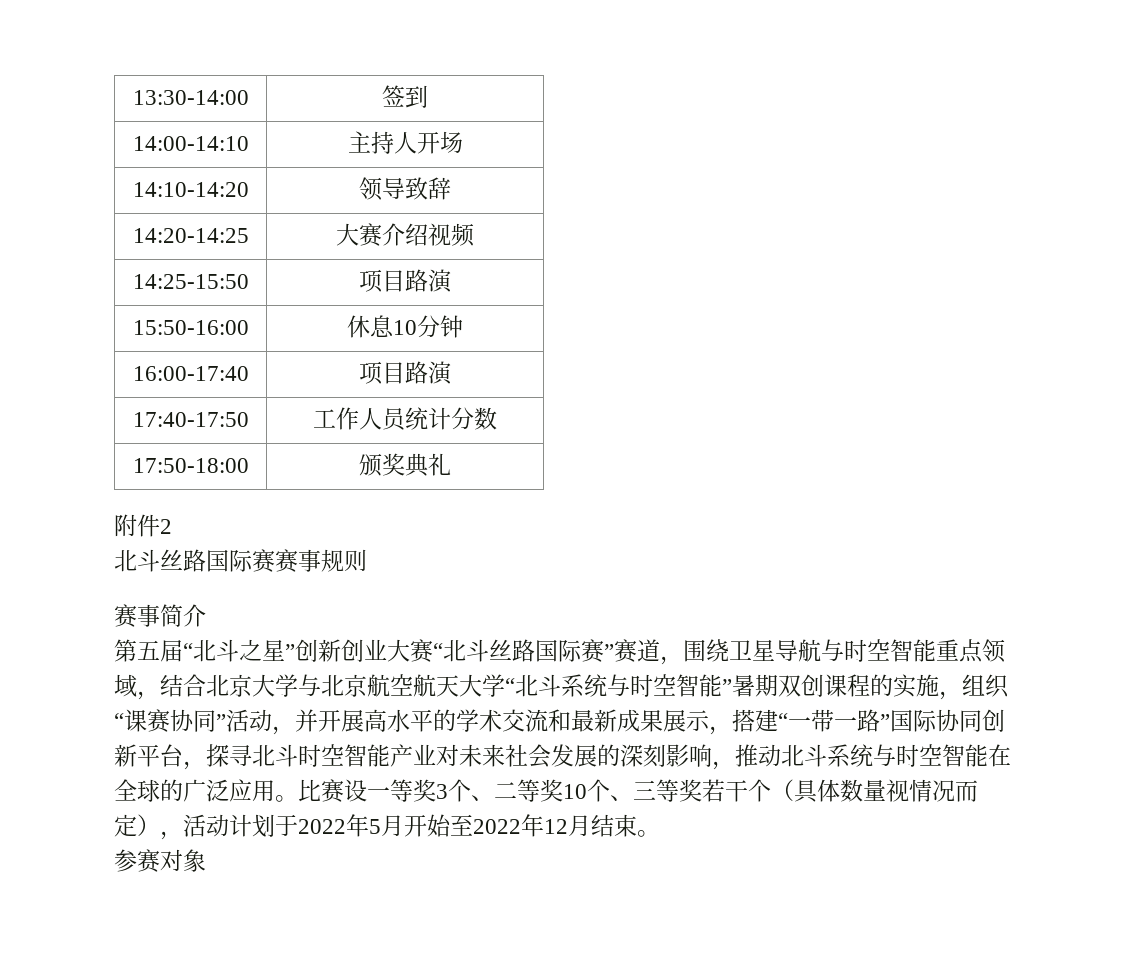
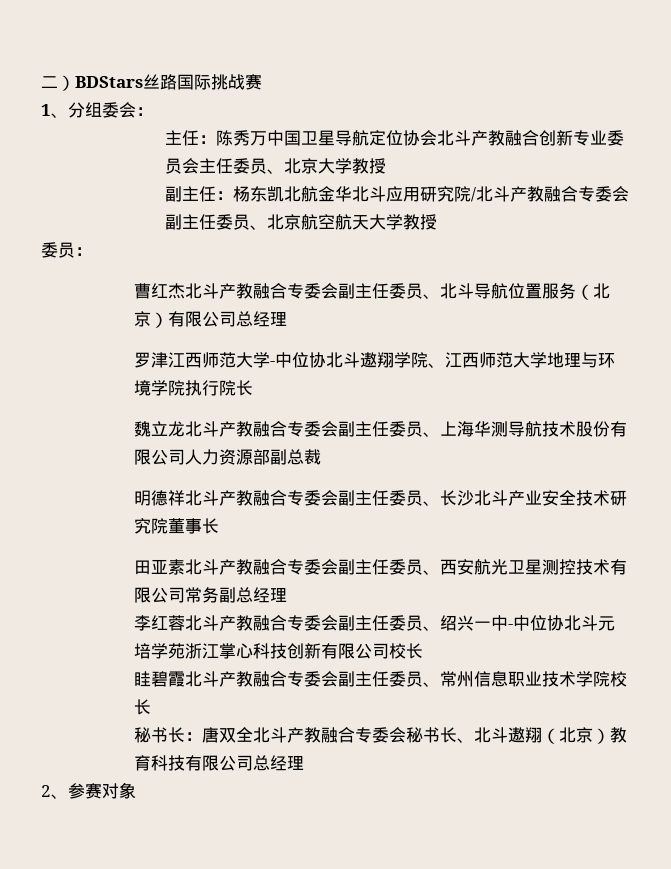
- 13:30-14:00 | 签到
- 14:00-14:10 | 主持人开场
- 14:10-14:20 | 领导致辞
- 14:20-14:25 | 大赛介绍视频
- 14:25-15:50 | 项目路演
- 15:50-16:00 | 休息10分钟
- 16:00-17:40 | 项目路演
- 17:40-17:50 | 工作人员统计分数
- 17:50-18:00 | 颁奖典礼
- 附件2
- 北斗丝路国际赛赛事规则
- 赛事简介
- 第五届“北斗之星”创新创业大赛“北斗丝路国际赛”赛道，围绕卫星导航与时空智能重点领域，结合北京大学与北京航空航天大学“北斗系统与时空智能”暑期双创课程的实施，组织“课赛协同”活动，并开展高水平的学术交流和最新成果展示，搭建“一带一路”国际协同创新平台，探寻北斗时空智能产业对未来社会发展的深刻影响，推动北斗系统与时空智能在全球的广泛应用。比赛设一等奖3个、二等奖10个、三等奖若干个（具体数量视情况而定），活动计划于2022年5月开始至2022年12月结束。
- 参赛对象
+ 二）BDStars丝路国际挑战赛
+ 1、分组委会：
+ 主任：陈秀万中国卫星导航定位协会北斗产教融合创新专业委员会主任委员、北京大学教授
+ 副主任：杨东凯北航金华北斗应用研究院/北斗产教融合专委会副主任委员、北京航空航天大学教授
+ 委员：
+ 曹红杰北斗产教融合专委会副主任委员、北斗导航位置服务（北京）有限公司总经理
+ 罗津江西师范大学-中位协北斗遨翔学院、江西师范大学地理与环境学院执行院长
+ 魏立龙北斗产教融合专委会副主任委员、上海华测导航技术股份有限公司人力资源部副总裁
+ 明德祥北斗产教融合专委会副主任委员、长沙北斗产业安全技术研究院董事长
+ 田亚素北斗产教融合专委会副主任委员、西安航光卫星测控技术有限公司常务副总经理
+ 李红蓉北斗产教融合专委会副主任委员、绍兴一中-中位协北斗元培学苑浙江掌心科技创新有限公司校长
+ 眭碧霞北斗产教融合专委会副主任委员、常州信息职业技术学院校长
+ 秘书长：唐双全北斗产教融合专委会秘书长、北斗遨翔（北京）教育科技有限公司总经理
+ 2、参赛对象

